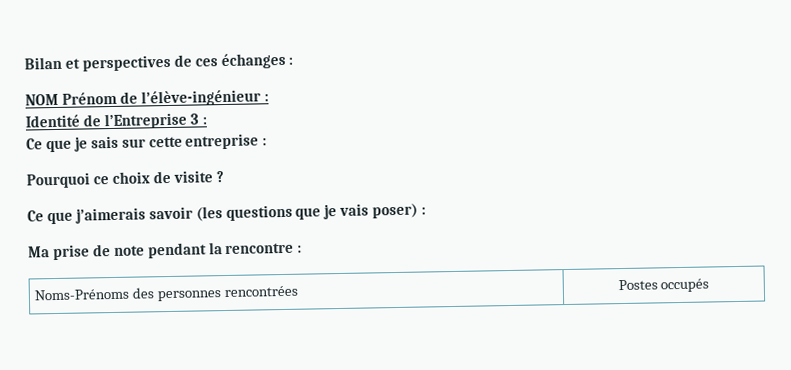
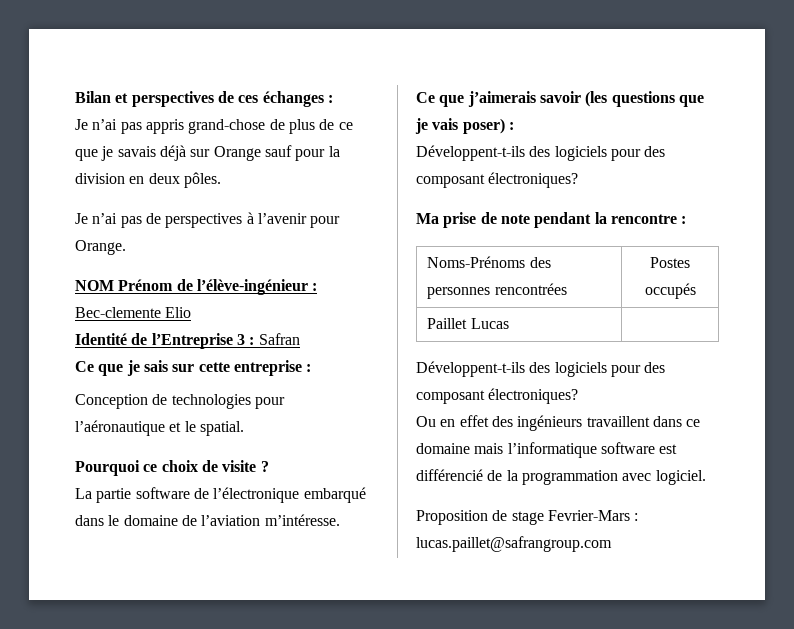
+ Je n’ai pas appris grand-chose de plus de ce que je savais déjà sur Orange sauf pour la division en deux pôles.
+ Je n’ai pas de perspectives à l’avenir pour Orange.
- NOM Prénom de l’élève-ingénieur :
+ NOM Prénom de l’élève-ingénieur : Bec-clemente Elio
- Identité de l’Entreprise 3 :
+ Identité de l’Entreprise 3 : Safran
+ Conception de technologies pour l’aéronautique et le spatial.
+ La partie software de l’électronique embarqué dans le domaine de l’aviation m’intéresse.
  Ce que j’aimerais savoir (les questions que je vais poser) :
+ Développent-t-ils des logiciels pour des composant électroniques?
+ Paillet Lucas |
+ Développent-t-ils des logiciels pour des composant électroniques?
+ Ou en effet des ingénieurs travaillent dans ce domaine mais l’informatique software est différencié de la programmation avec logiciel.
+ Proposition de stage Fevrier-Mars : lucas.paillet@safrangroup.com

